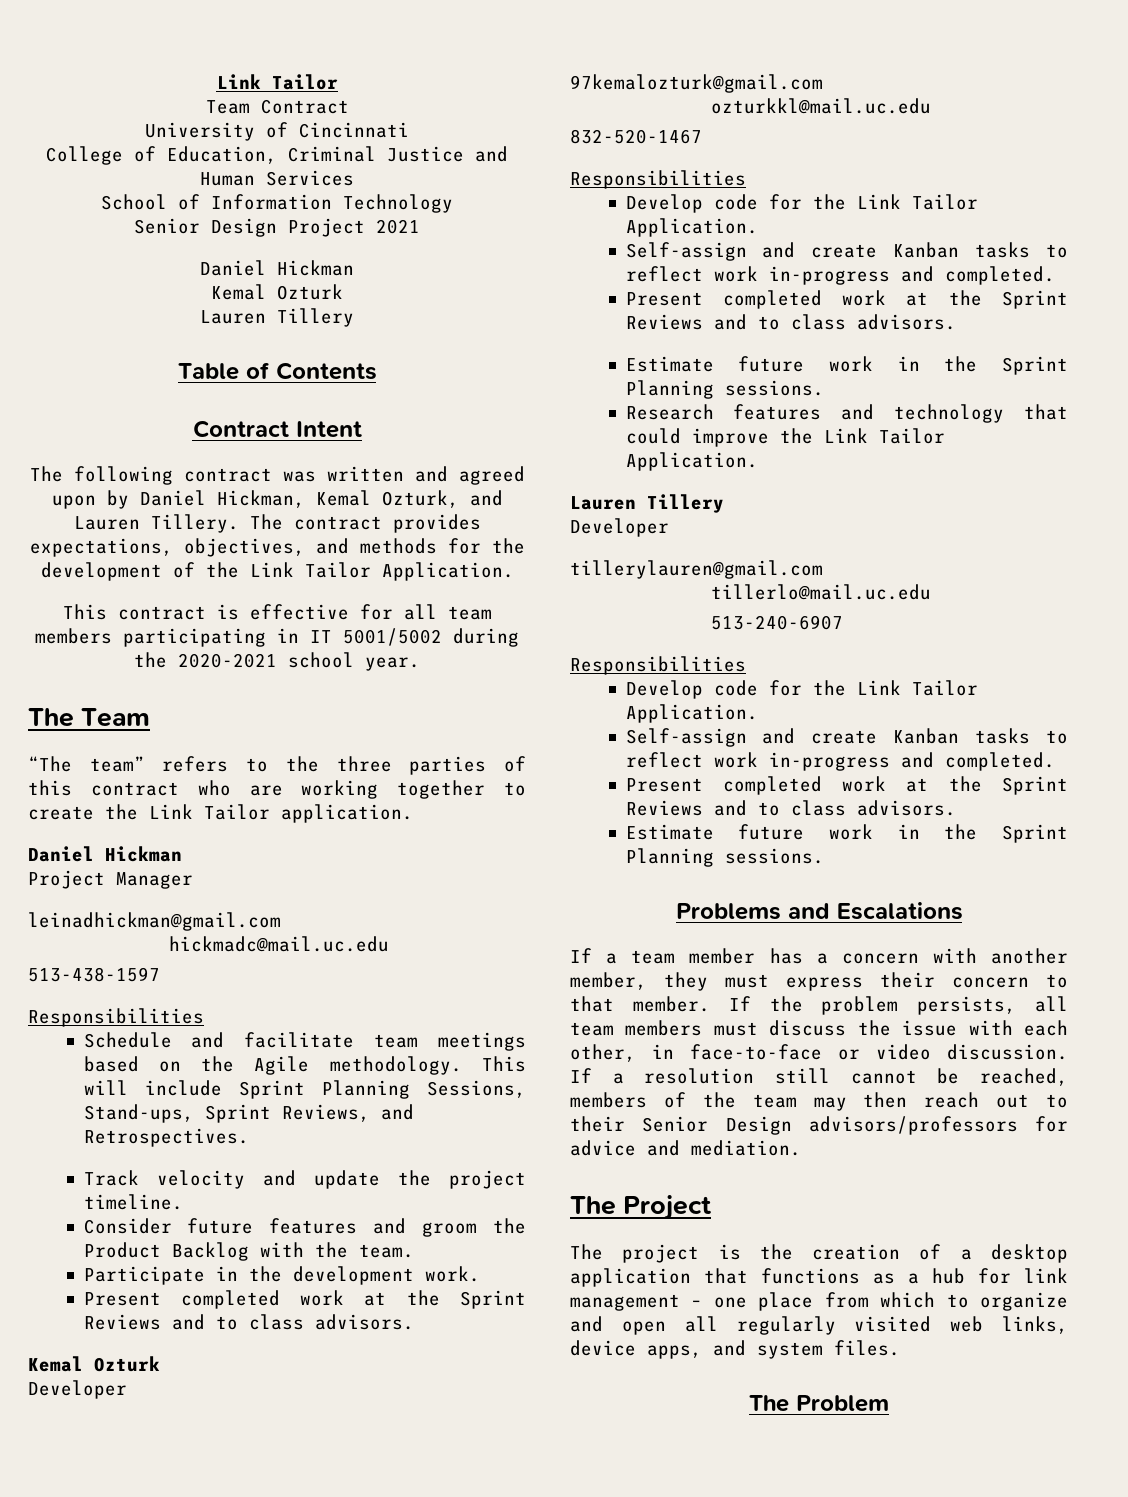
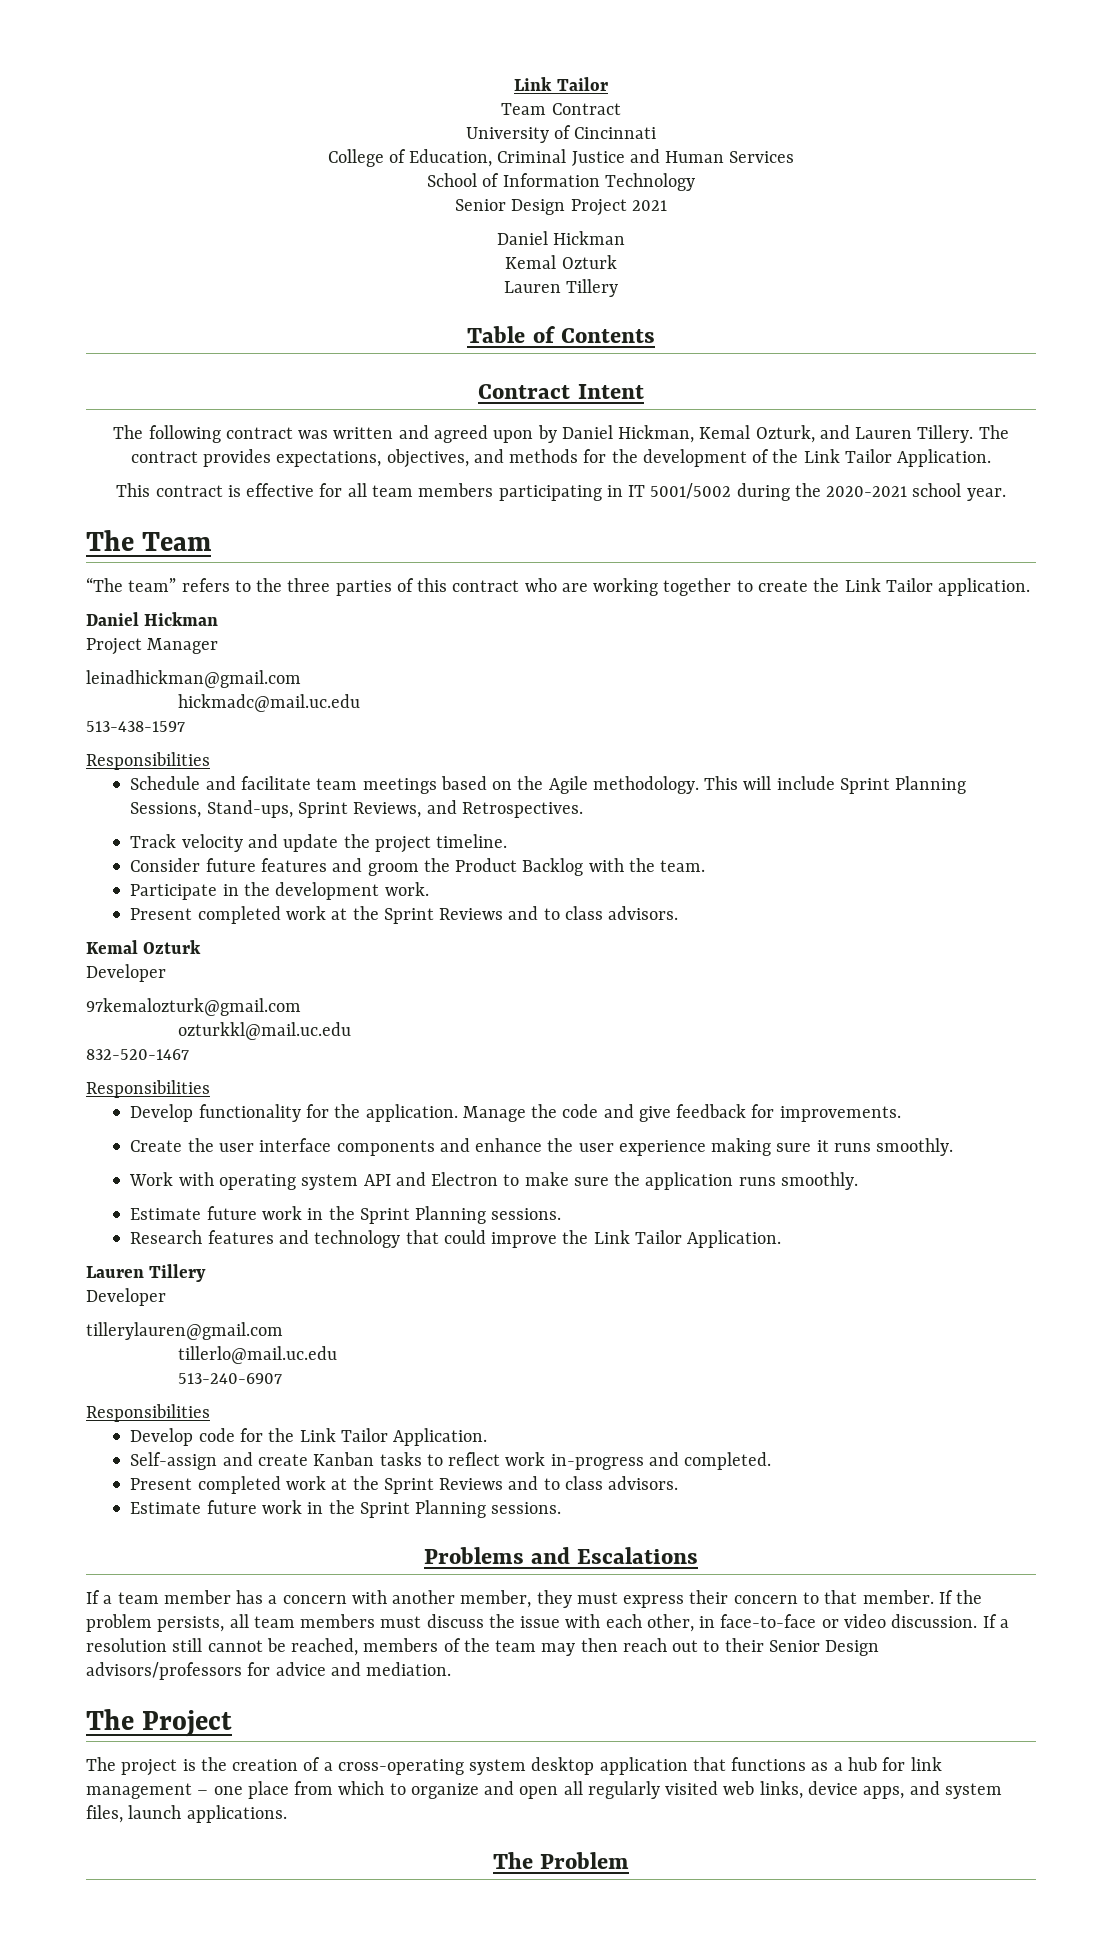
  832-520-1467
  Responsibilities
- Develop code for the Link Tailor Application.
- Self-assign and create Kanban tasks to reflect work in-progress and completed.
- Present completed work at the Sprint Reviews and to class advisors.
+ Develop functionality for the application. Manage the code and give feedback for improvements.
+ Create the user interface components and enhance the user experience making sure it runs smoothly.
+ Work with operating system API and Electron to make sure the application runs smoothly.
- The project is the creation of a desktop application that functions as a hub for link management – one place from which to organize and open all regularly visited web links, device apps, and system files.
+ The project is the creation of a cross-operating system desktop application that functions as a hub for link management – one place from which to organize and open all regularly visited web links, device apps, and system files, launch applications.

